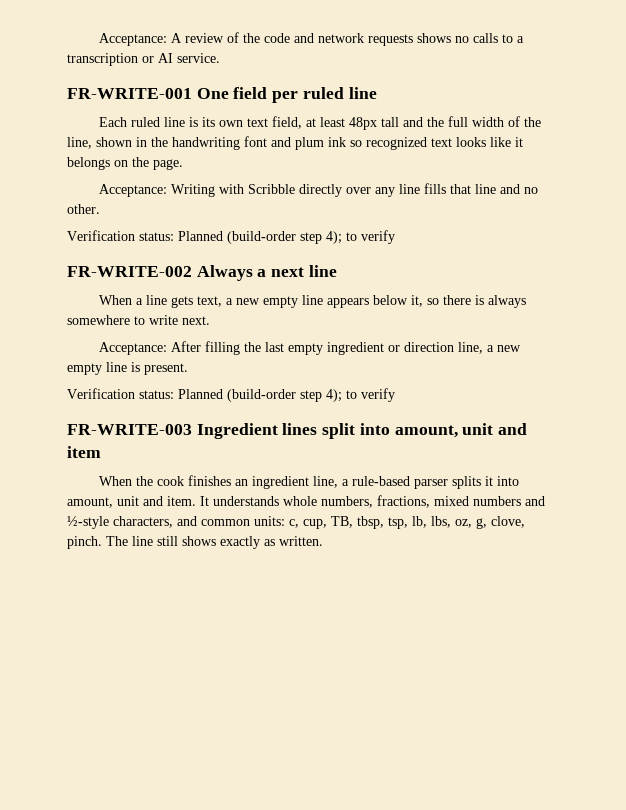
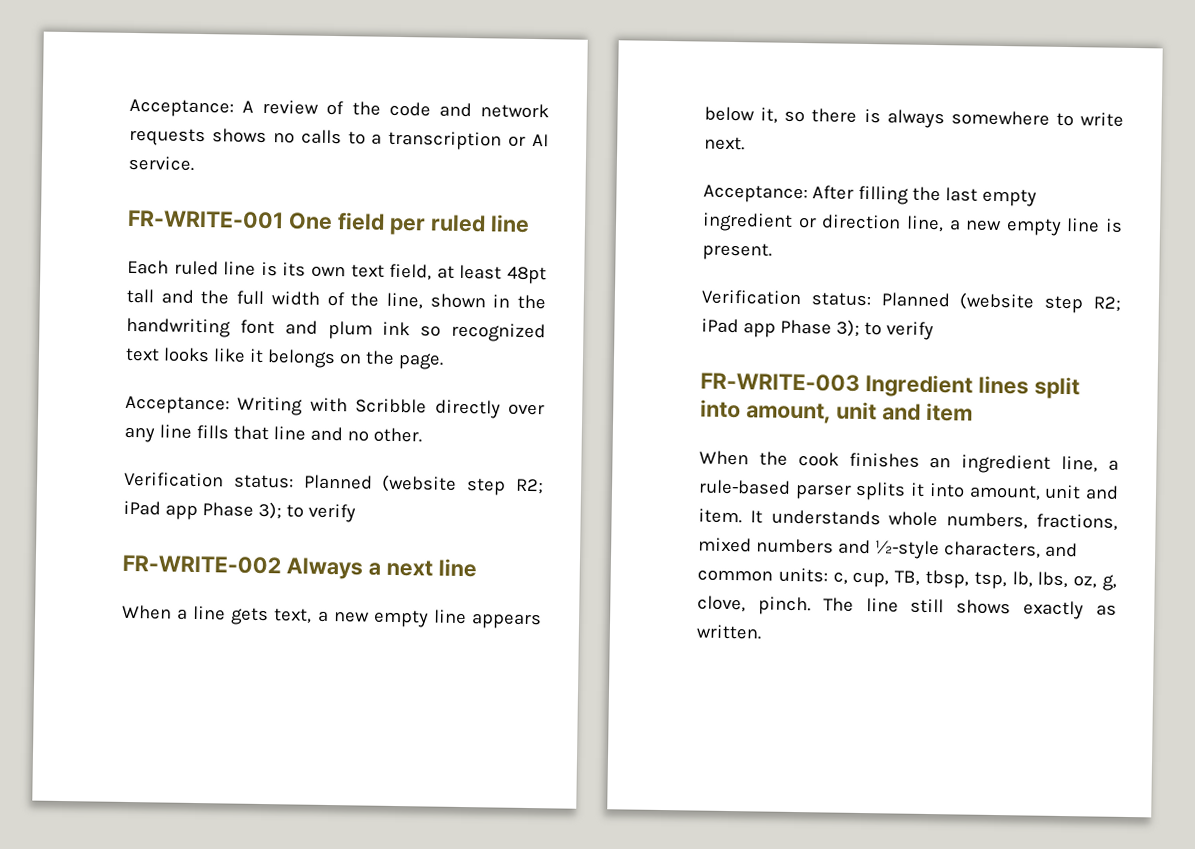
- Each ruled line is its own text field, at least 48px tall and the full width of the line, shown in the handwriting font and plum ink so recognized text looks like it belongs on the page.
+ Each ruled line is its own text field, at least 48pt tall and the full width of the line, shown in the handwriting font and plum ink so recognized text looks like it belongs on the page.
  Acceptance: Writing with Scribble directly over any line fills that line and no other.
- Verification status: Planned (build-order step 4); to verify
+ Verification status: Planned (website step R2; iPad app Phase 3); to verify
  Acceptance: After filling the last empty ingredient or direction line, a new empty line is present.
- Verification status: Planned (build-order step 4); to verify
+ Verification status: Planned (website step R2; iPad app Phase 3); to verify

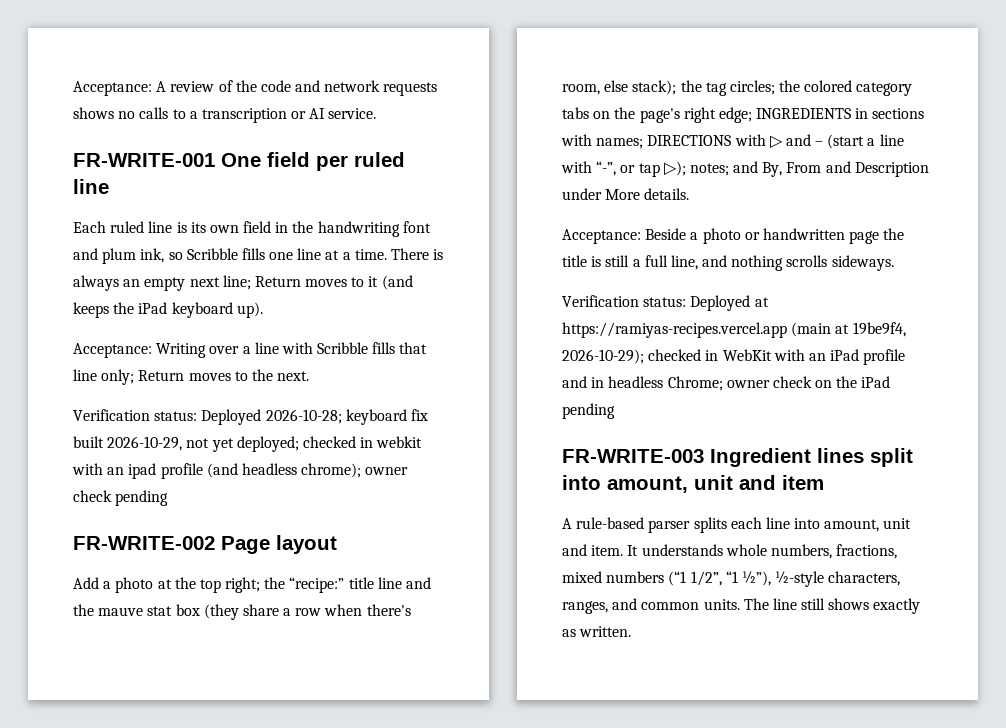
- Each ruled line is its own text field, at least 48pt tall and the full width of the line, shown in the handwriting font and plum ink so recognized text looks like it belongs on the page.
- Acceptance: Writing with Scribble directly over any line fills that line and no other.
- Verification status: Planned (website step R2; iPad app Phase 3); to verify
- FR-WRITE-002 Always a next line
- When a line gets text, a new empty line appears below it, so there is always somewhere to write next.
- Acceptance: After filling the last empty ingredient or direction line, a new empty line is present.
- Verification status: Planned (website step R2; iPad app Phase 3); to verify
+ Each ruled line is its own field in the handwriting font and plum ink, so Scribble fills one line at a time. There is always an empty next line; Return moves to it (and keeps the iPad keyboard up).
+ Acceptance: Writing over a line with Scribble fills that line only; Return moves to the next.
+ Verification status: Deployed 2026-10-28; keyboard fix built 2026-10-29, not yet deployed; checked in webkit with an ipad profile (and headless chrome); owner check pending
+ FR-WRITE-002 Page layout
+ Add a photo at the top right; the “recipe:” title line and the mauve stat box (they share a row when there's room, else stack); the tag circles; the colored category tabs on the page's right edge; INGREDIENTS in sections with names; DIRECTIONS with ▷ and – (start a line with “-”, or tap ▷); notes; and By, From and Description under More details.
+ Acceptance: Beside a photo or handwritten page the title is still a full line, and nothing scrolls sideways.
+ Verification status: Deployed at https://ramiyas-recipes.vercel.app (main at 19be9f4, 2026-10-29); checked in WebKit with an iPad profile and in headless Chrome; owner check on the iPad pending
- When the cook finishes an ingredient line, a rule-based parser splits it into amount, unit and item.
+ A rule-based parser splits each line into amount, unit and item.
- It understands whole numbers, fractions, mixed numbers and ½-style characters, and common units: c, cup, TB, tbsp, tsp, lb, lbs, oz, g, clove, pinch.
+ It understands whole numbers, fractions, mixed numbers (“1 1/2”, “1 ½”), ½-style characters, ranges, and common units.

